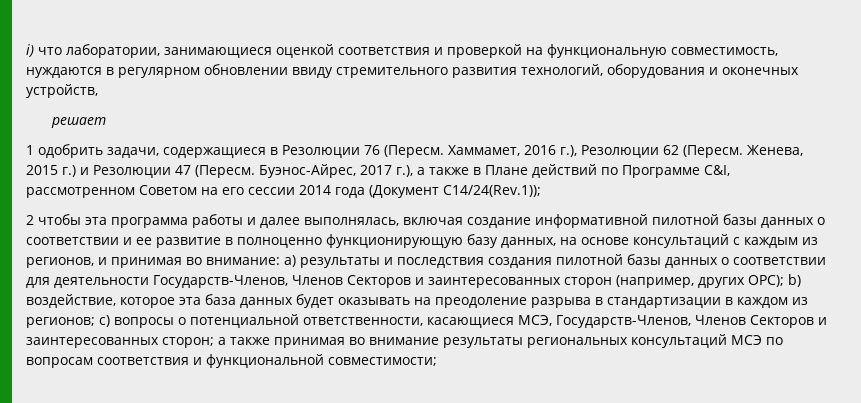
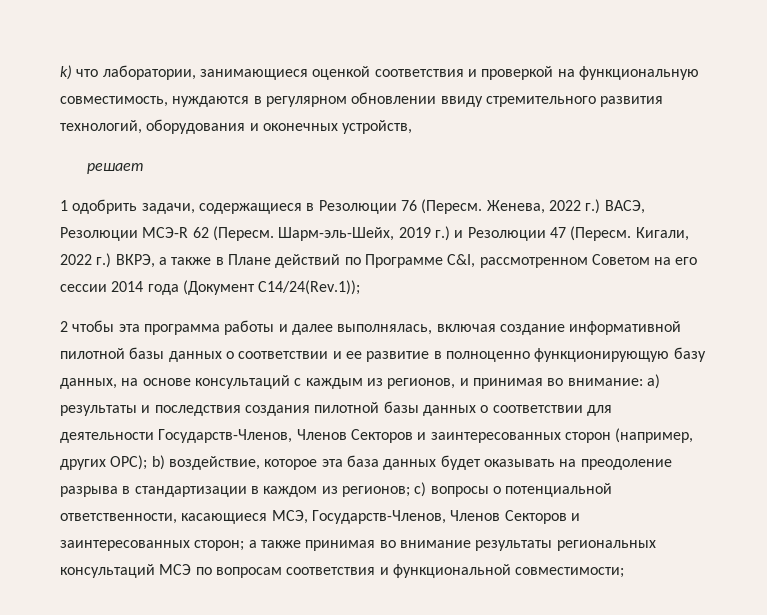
- i) что лаборатории, занимающиеся оценкой соответствия и проверкой на функциональную совместимость, нуждаются в регулярном обновлении ввиду стремительного развития технологий, оборудования и оконечных устройств,
+ k) что лаборатории, занимающиеся оценкой соответствия и проверкой на функциональную совместимость, нуждаются в регулярном обновлении ввиду стремительного развития технологий, оборудования и оконечных устройств,
- Хаммамет, 2016 г.), Резолюции 62 (Пересм. Женева, 2015 г.) и Резолюции 47 (Пересм.
+ Женева, 2022 г.) ВАСЭ, Резолюции МСЭ-R 62 (Пересм. Шарм-эль-Шейх, 2019 г.) и Резолюции 47 (Пересм.
- Буэнос-Айрес, 2017 г.), а также в Плане действий по Программе C&I, рассмотренном Советом на его сессии 2014 года (Документ C14/24(Rev.1));
+ Кигали, 2022 г.) ВКРЭ, а также в Плане действий по Программе C&I, рассмотренном Советом на его сессии 2014 года (Документ C14/24(Rev.1));

